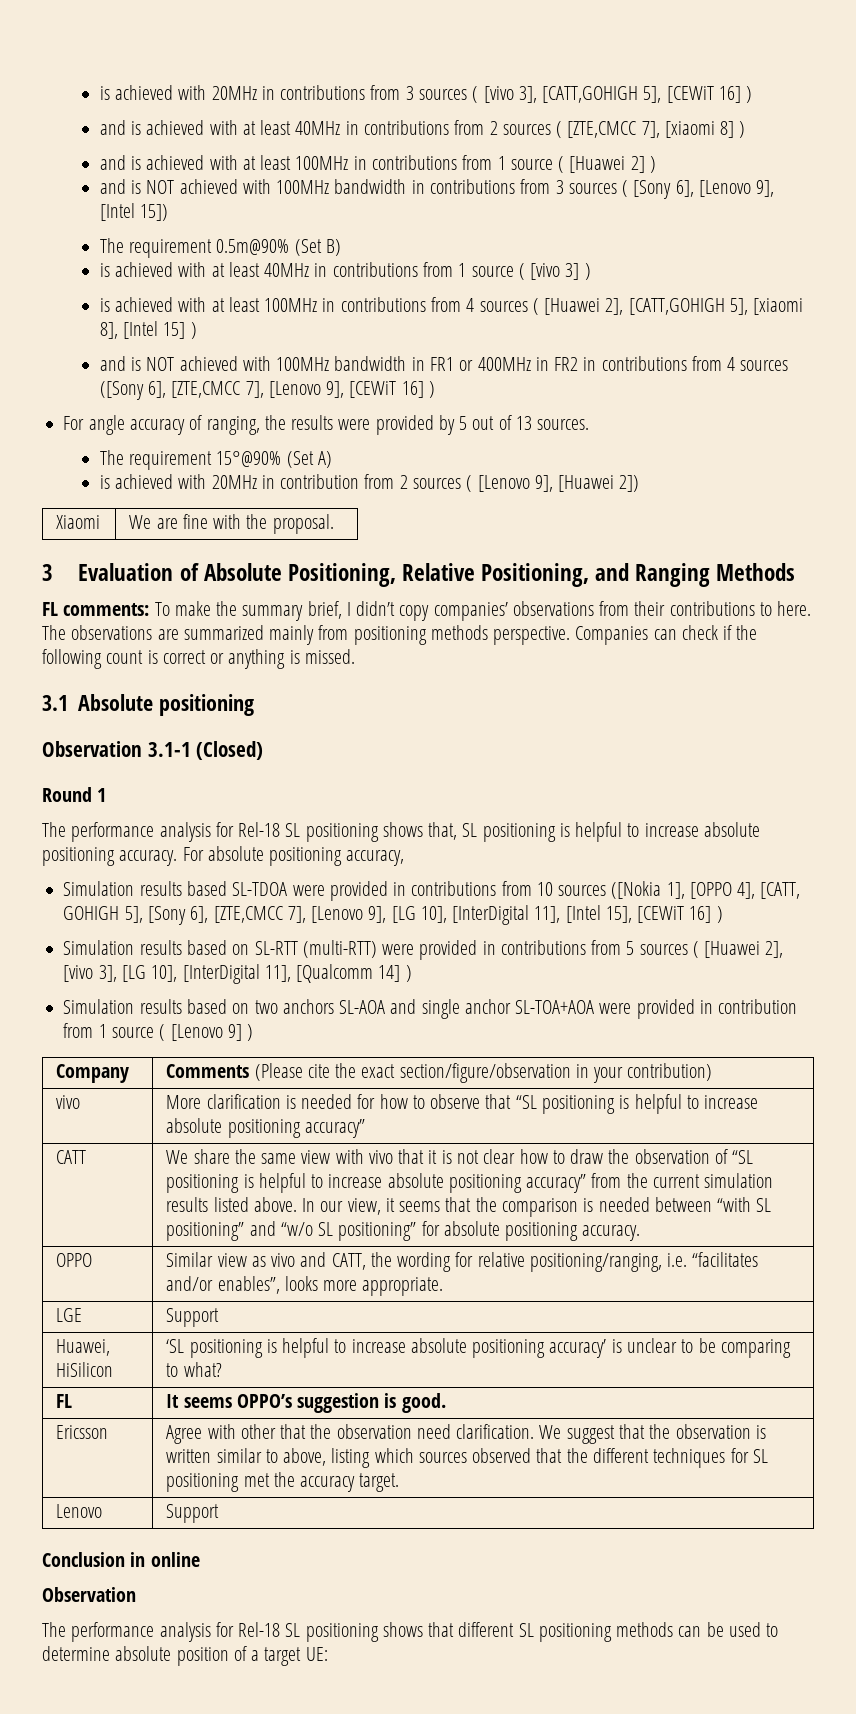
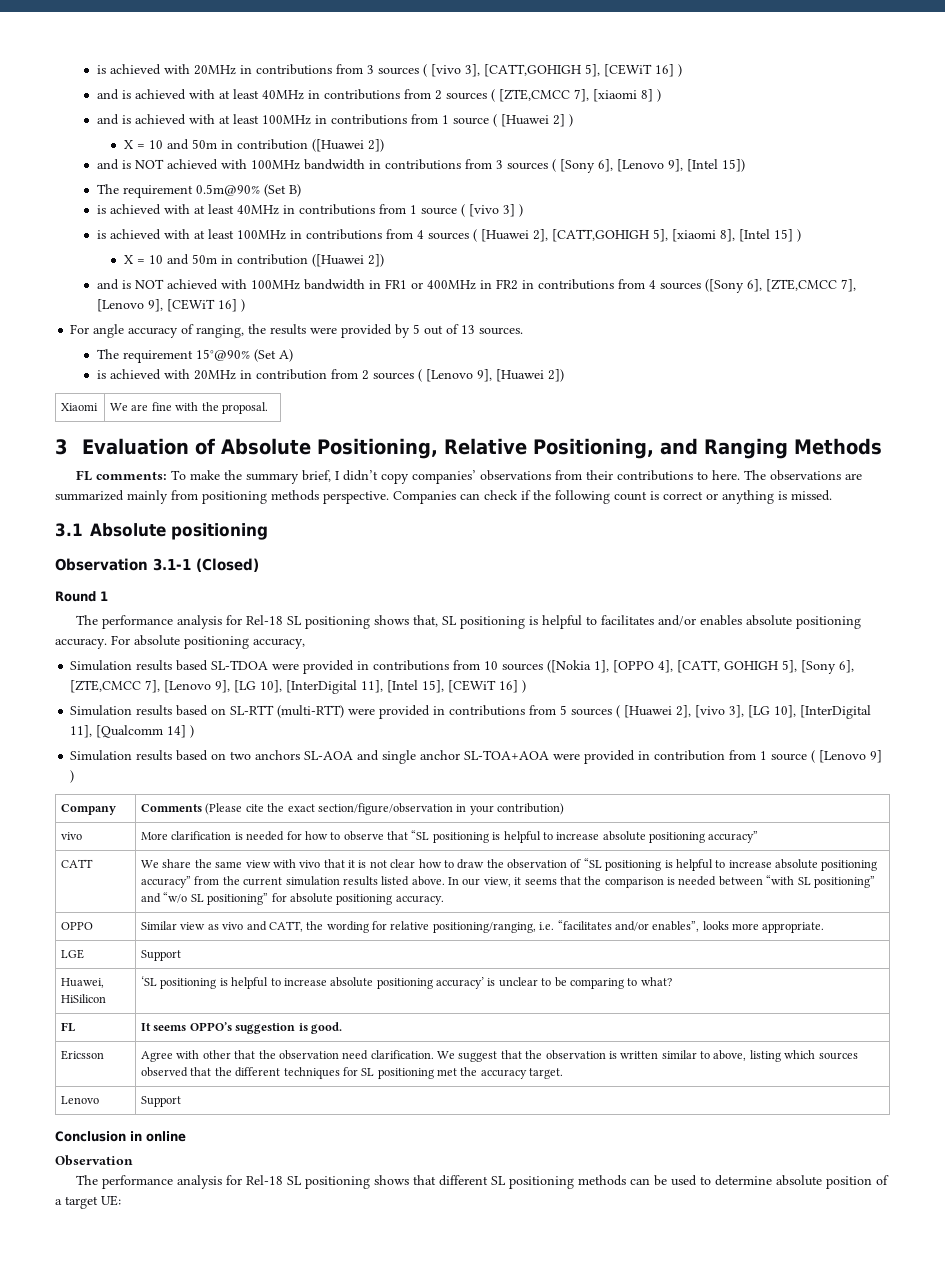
  and is achieved with at least 100MHz in contributions from 1 source ( [Huawei 2] )
+ X = 10 and 50m in contribution ([Huawei 2])
  is achieved with at least 100MHz in contributions from 4 sources ( [Huawei 2], [CATT,GOHIGH 5], [xiaomi 8], [Intel 15] )
+ X = 10 and 50m in contribution ([Huawei 2])
- The performance analysis for Rel-18 SL positioning shows that, SL positioning is helpful to increase absolute positioning accuracy.
+ The performance analysis for Rel-18 SL positioning shows that, SL positioning is helpful to facilitates and/or enables absolute positioning accuracy.

